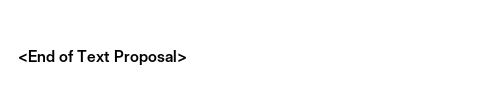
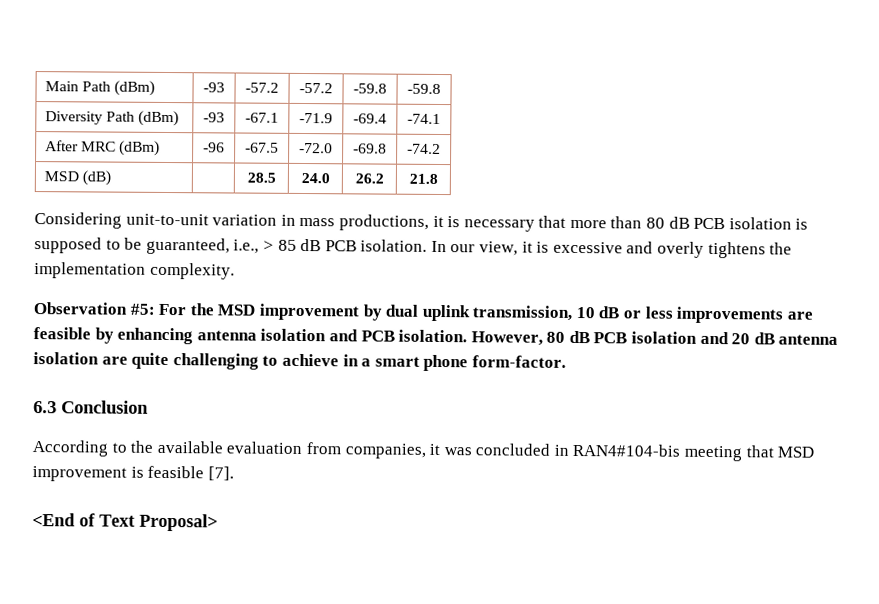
+ Main Path (dBm) | -93 | -57.2 | -57.2 | -59.8 | -59.8
+ Diversity Path (dBm) | -93 | -67.1 | -71.9 | -69.4 | -74.1
+ After MRC (dBm) | -96 | -67.5 | -72.0 | -69.8 | -74.2
+ MSD (dB) | | 28.5 | 24.0 | 26.2 | 21.8
+ Considering unit-to-unit variation in mass productions, it is necessary that more than 80 dB PCB isolation is supposed to be guaranteed, i.e., > 85 dB PCB isolation. In our view, it is excessive and overly tightens the implementation complexity.
+ Observation #5: For the MSD improvement by dual uplink transmission, 10 dB or less improvements are feasible by enhancing antenna isolation and PCB isolation. However, 80 dB PCB isolation and 20 dB antenna isolation are quite challenging to achieve in a smart phone form-factor.
+ 6.3 Conclusion
+ According to the available evaluation from companies, it was concluded in RAN4#104-bis meeting that MSD improvement is feasible [7].

